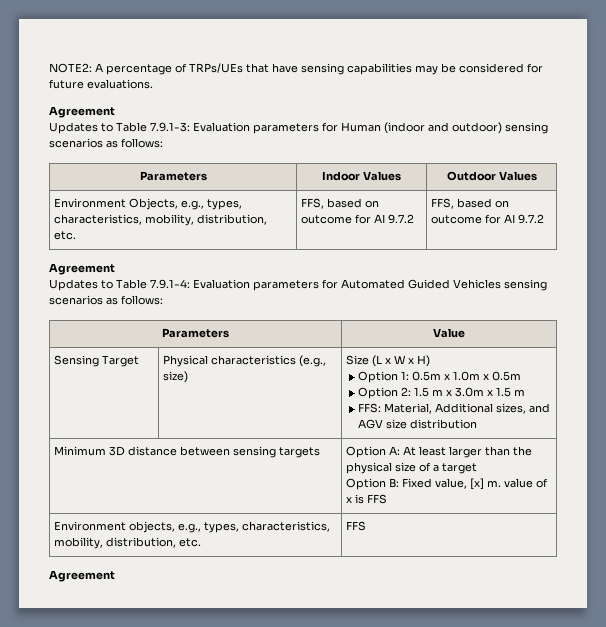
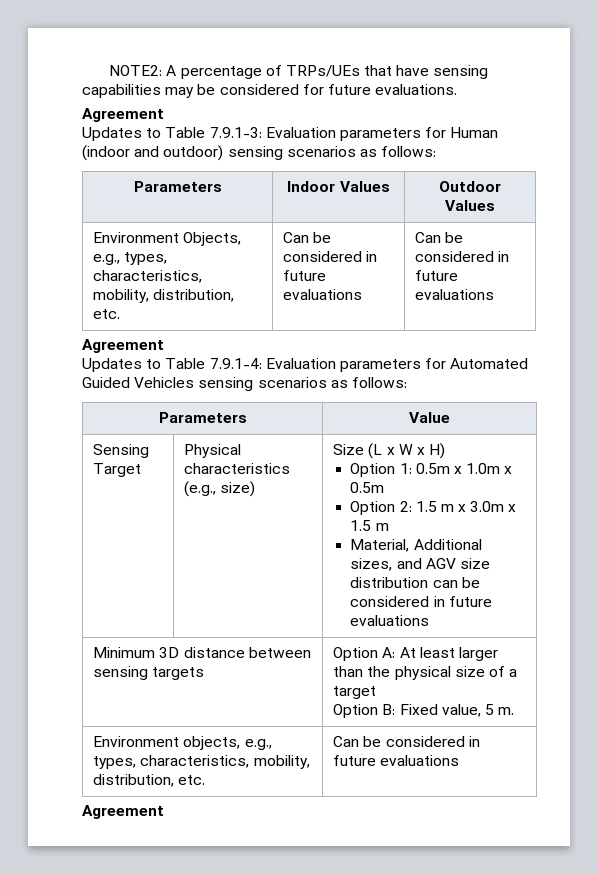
- Environment Objects, e.g., types, characteristics, mobility, distribution, etc. | FFS, based on outcome for AI 9.7.2 | FFS, based on outcome for AI 9.7.2
+ Environment Objects, e.g., types, characteristics, mobility, distribution, etc. | Can be considered in future evaluations | Can be considered in future evaluations
- FFS: Material, Additional sizes, and AGV size distribution
+ Material, Additional sizes, and AGV size distribution can be considered in future evaluations
  Minimum 3D distance between sensing targets | Option A: At least larger than the physical size of a target
- Option B: Fixed value, [x] m. value of x is FFS
+ Option B: Fixed value, 5 m.
- Environment objects, e.g., types, characteristics, mobility, distribution, etc. | FFS
+ Environment objects, e.g., types, characteristics, mobility, distribution, etc. | Can be considered in future evaluations

